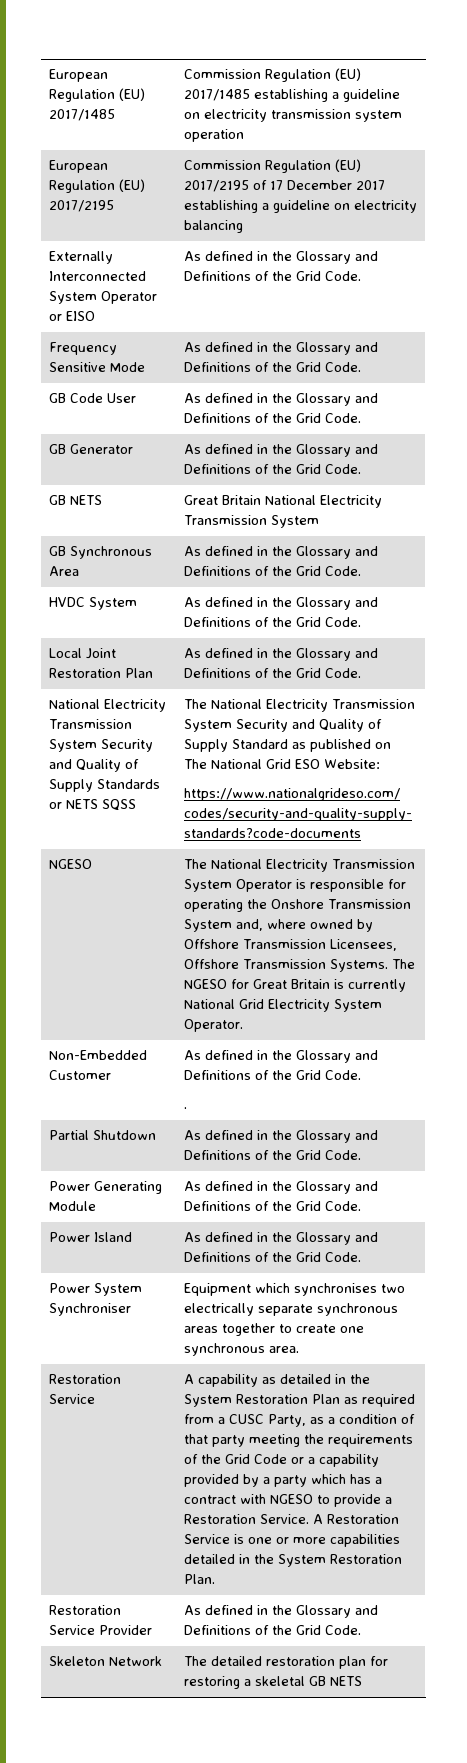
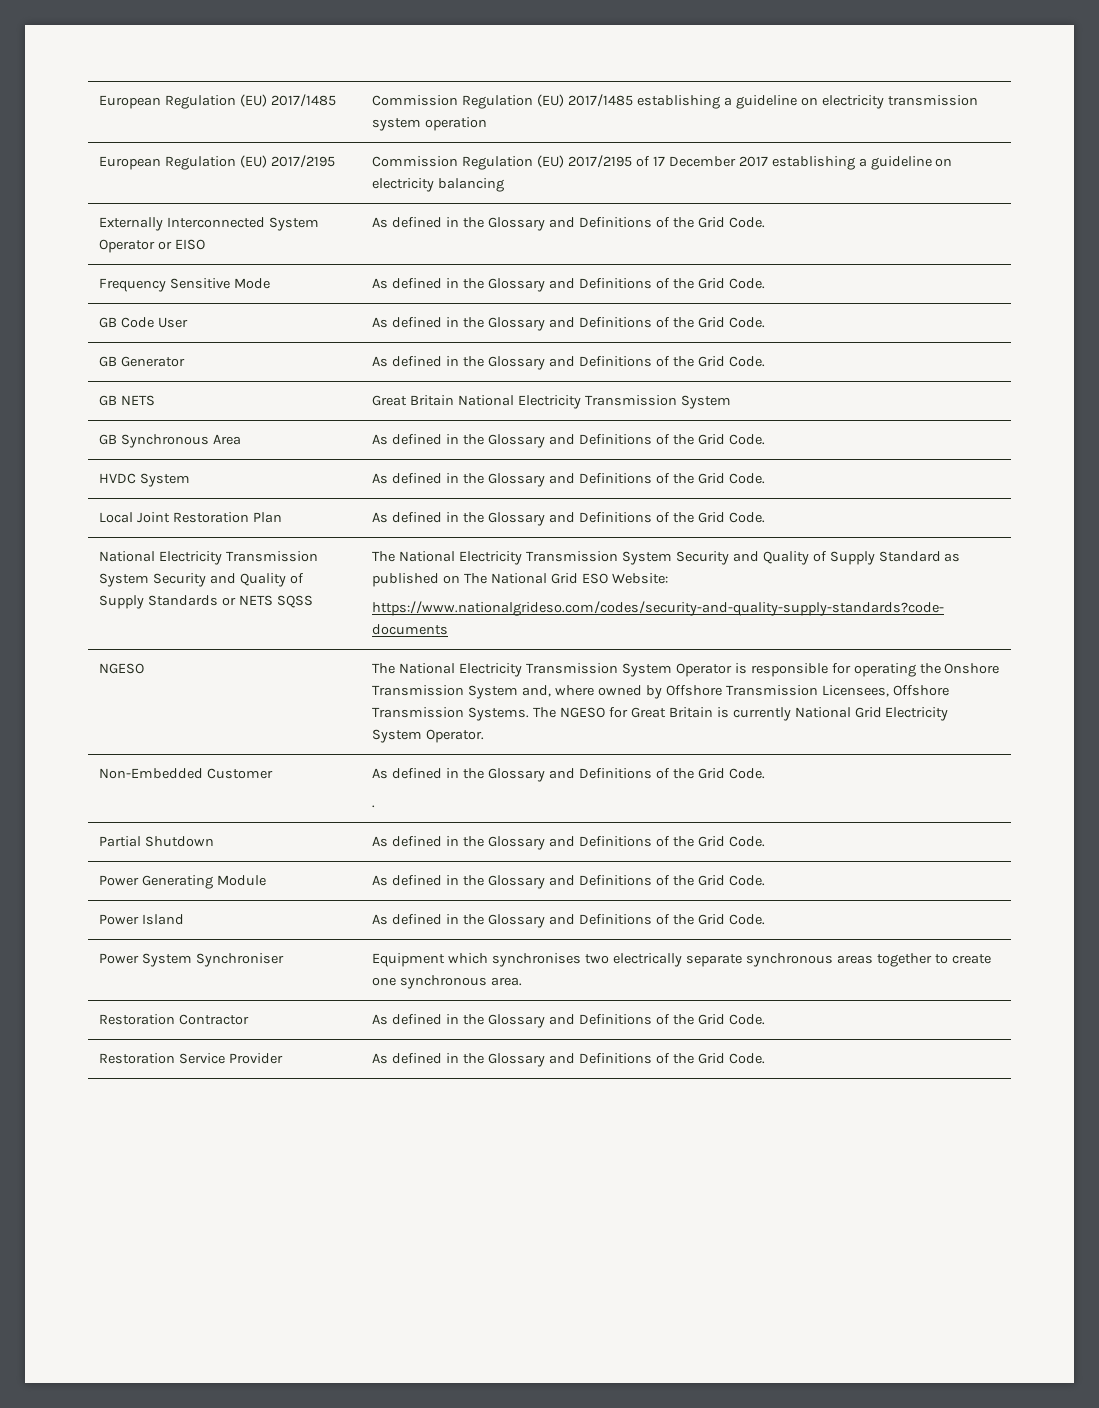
- Restoration Service | A capability as detailed in the System Restoration Plan as required from a CUSC Party, as a condition of that party meeting the requirements of the Grid Code or a capability provided by a party which has a contract with NGESO to provide a Restoration Service. A Restoration Service is one or more capabilities detailed in the System Restoration Plan.
+ Restoration Contractor | As defined in the Glossary and Definitions of the Grid Code.
- Skeleton Network | The detailed restoration plan for restoring a skeletal GB NETS

